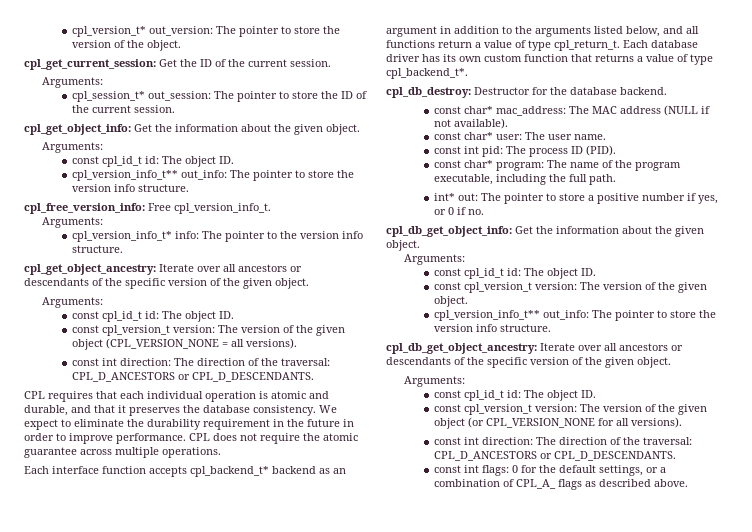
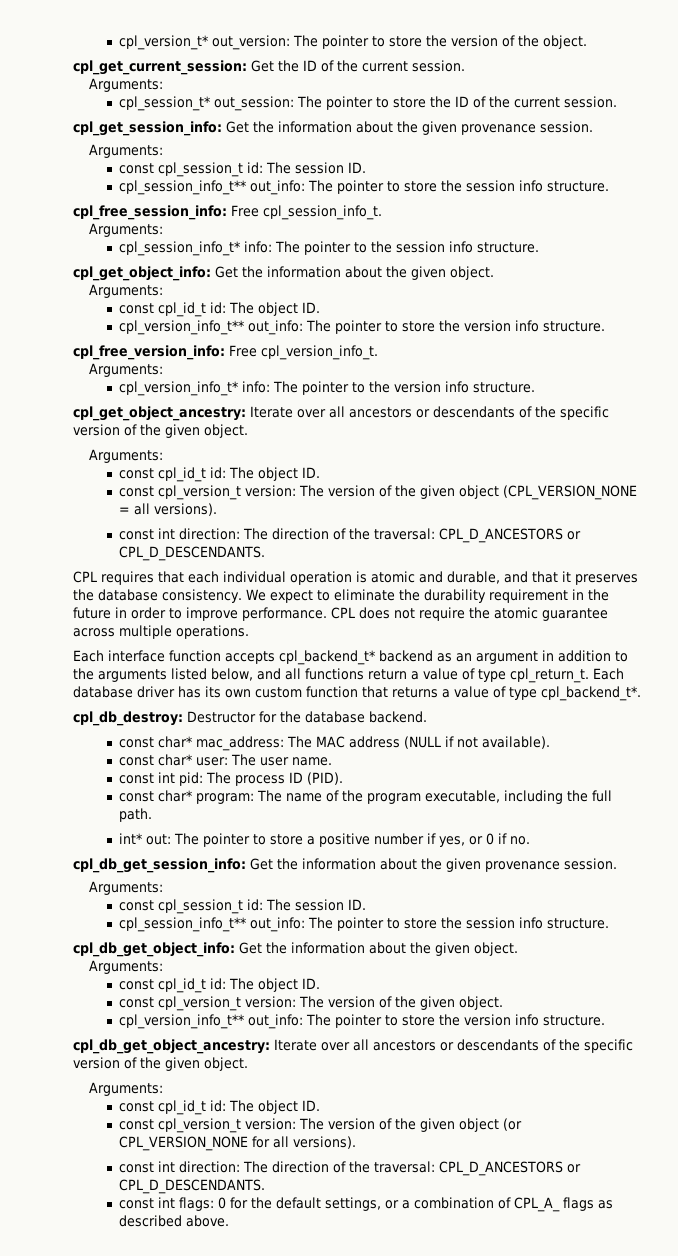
+ cpl_get_session_info: Get the information about the given provenance session.
+ Arguments:
+ const cpl_session_t id: The session ID.
+ cpl_session_info_t** out_info: The pointer to store the session info structure.
+ cpl_free_session_info: Free cpl_session_info_t.
+ Arguments:
+ cpl_session_info_t* info: The pointer to the session info structure.
+ cpl_db_get_session_info: Get the information about the given provenance session.
+ Arguments:
+ const cpl_session_t id: The session ID.
+ cpl_session_info_t** out_info: The pointer to store the session info structure.

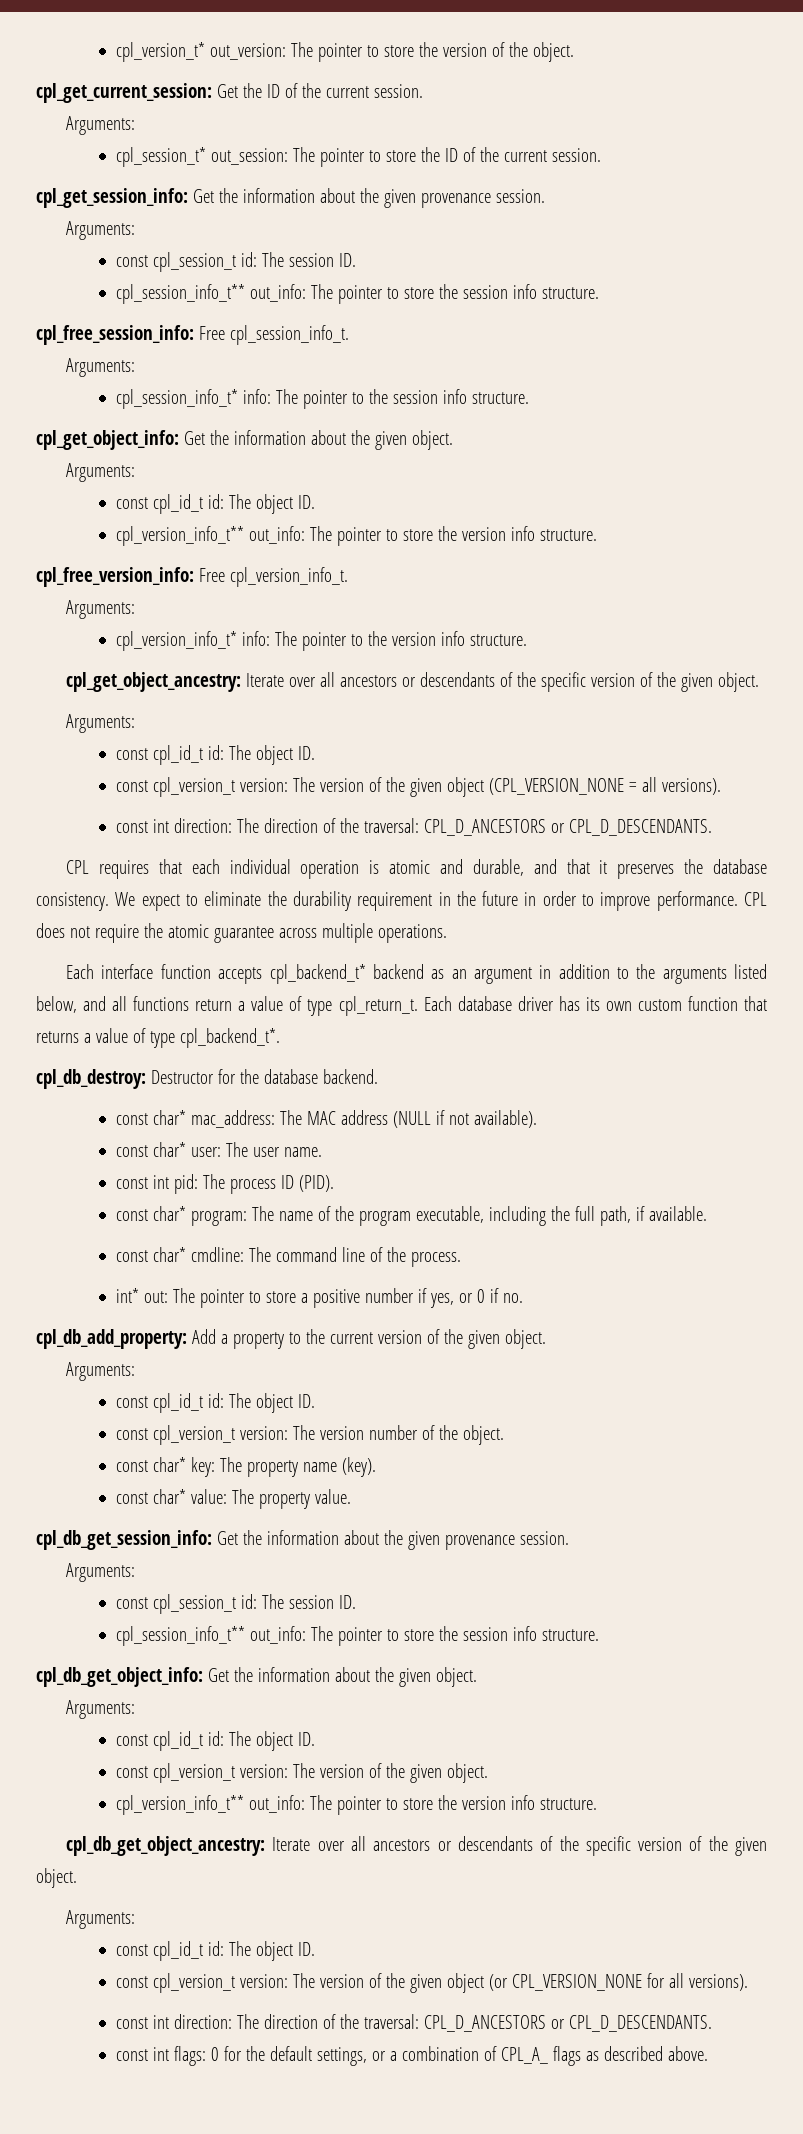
- const char* program: The name of the program executable, including the full path.
+ const char* program: The name of the program executable, including the full path, if available.
+ const char* cmdline: The command line of the process.
+ cpl_db_add_property: Add a property to the current version of the given object.
+ Arguments:
+ const cpl_id_t id: The object ID.
+ const cpl_version_t version: The version number of the object.
+ const char* key: The property name (key).
+ const char* value: The property value.

